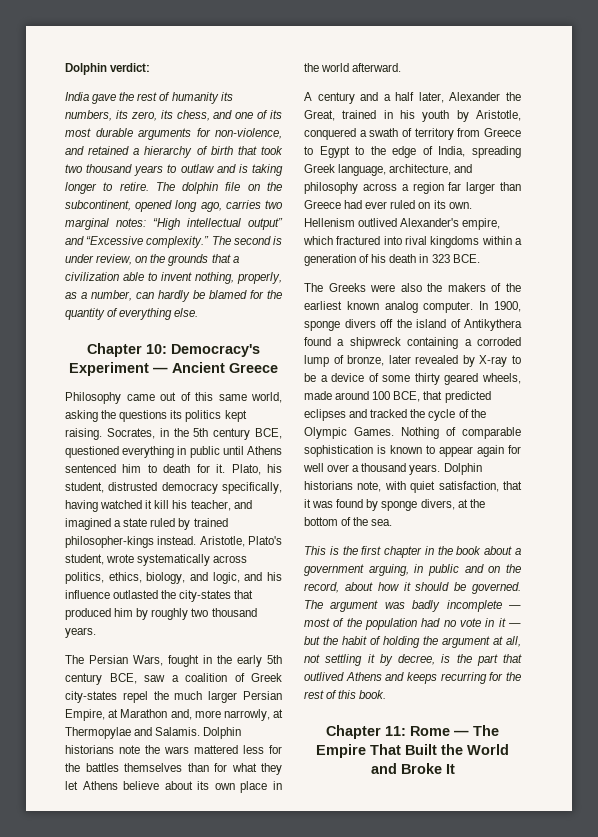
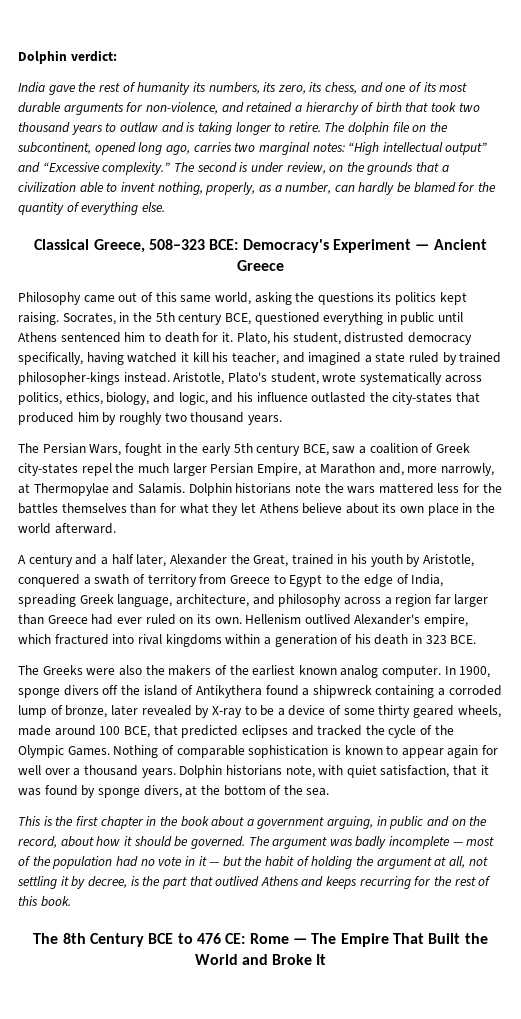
- Chapter 10: Democracy's Experiment — Ancient Greece
+ Classical Greece, 508–323 BCE: Democracy's Experiment — Ancient Greece
- Chapter 11: Rome — The Empire That Built the World and Broke It
+ The 8th Century BCE to 476 CE: Rome — The Empire That Built the World and Broke It

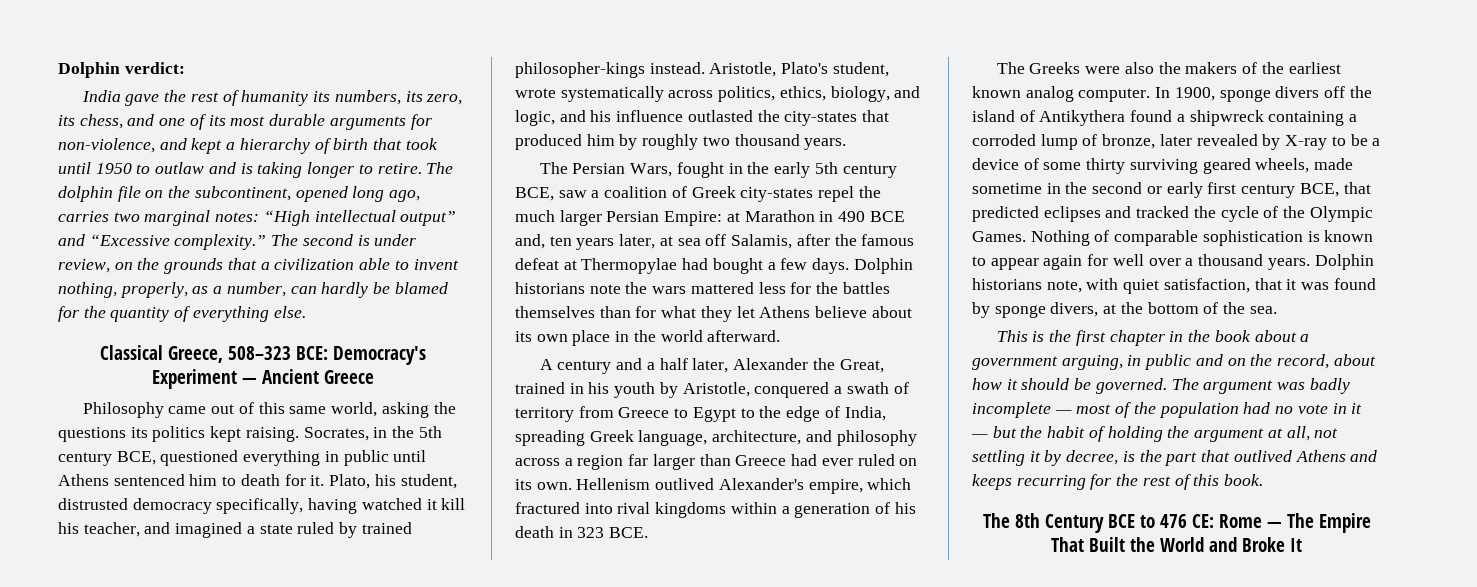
- India gave the rest of humanity its numbers, its zero, its chess, and one of its most durable arguments for non-violence, and retained a hierarchy of birth that took two thousand years to outlaw and is taking longer to retire.
+ India gave the rest of humanity its numbers, its zero, its chess, and one of its most durable arguments for non-violence, and kept a hierarchy of birth that took until 1950 to outlaw and is taking longer to retire.
- The Persian Wars, fought in the early 5th century BCE, saw a coalition of Greek city-states repel the much larger Persian Empire, at Marathon and, more narrowly, at Thermopylae and Salamis.
+ The Persian Wars, fought in the early 5th century BCE, saw a coalition of Greek city-states repel the much larger Persian Empire: at Marathon in 490 BCE and, ten years later, at sea off Salamis, after the famous defeat at Thermopylae had bought a few days.
- In 1900, sponge divers off the island of Antikythera found a shipwreck containing a corroded lump of bronze, later revealed by X-ray to be a device of some thirty geared wheels, made around 100 BCE, that predicted eclipses and tracked the cycle of the Olympic Games.
+ In 1900, sponge divers off the island of Antikythera found a shipwreck containing a corroded lump of bronze, later revealed by X-ray to be a device of some thirty surviving geared wheels, made sometime in the second or early first century BCE, that predicted eclipses and tracked the cycle of the Olympic Games.

